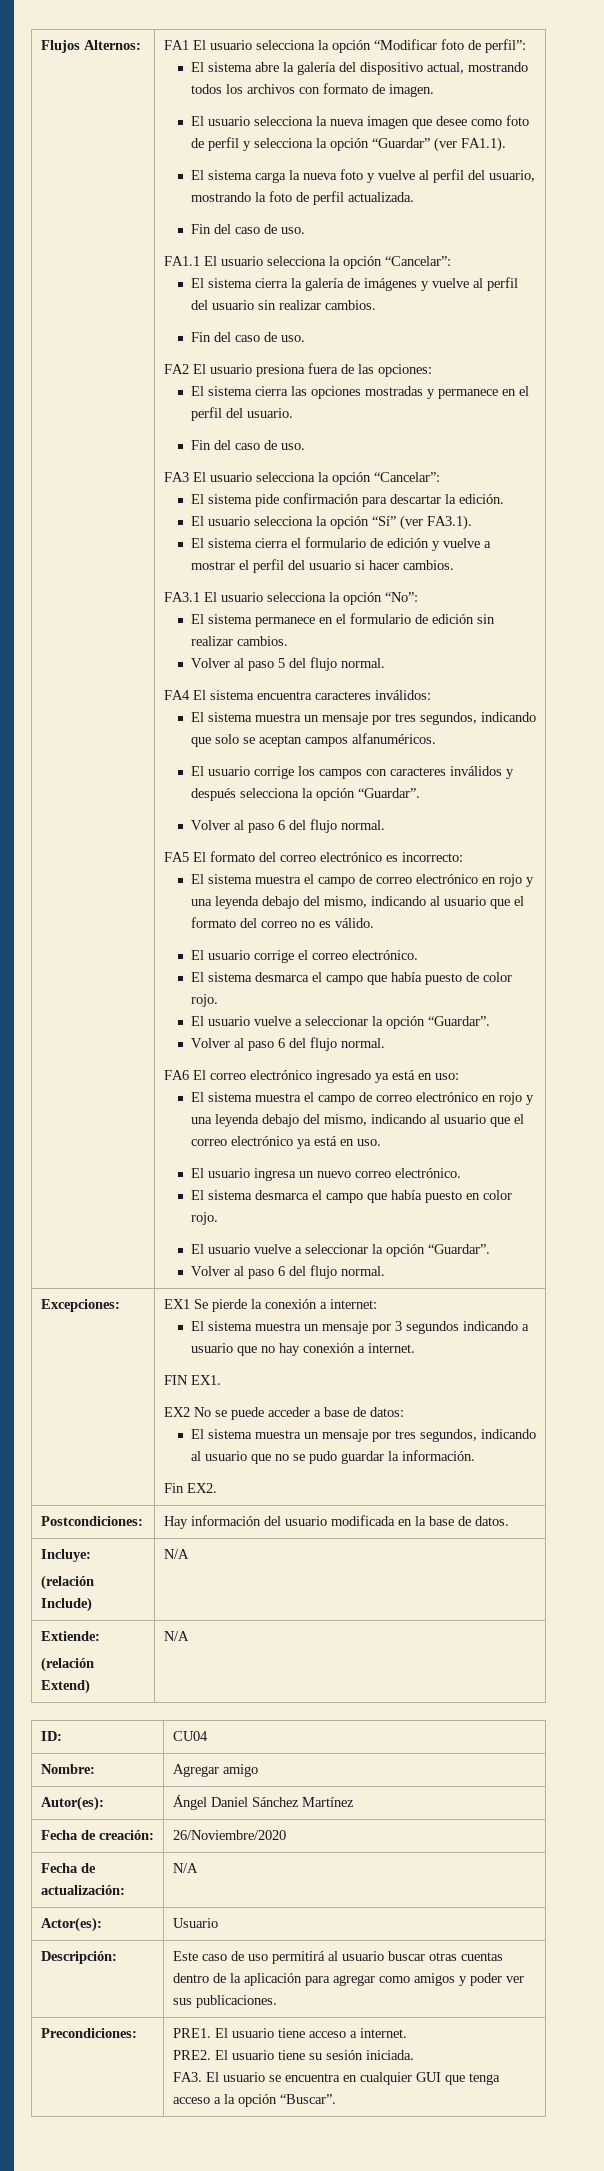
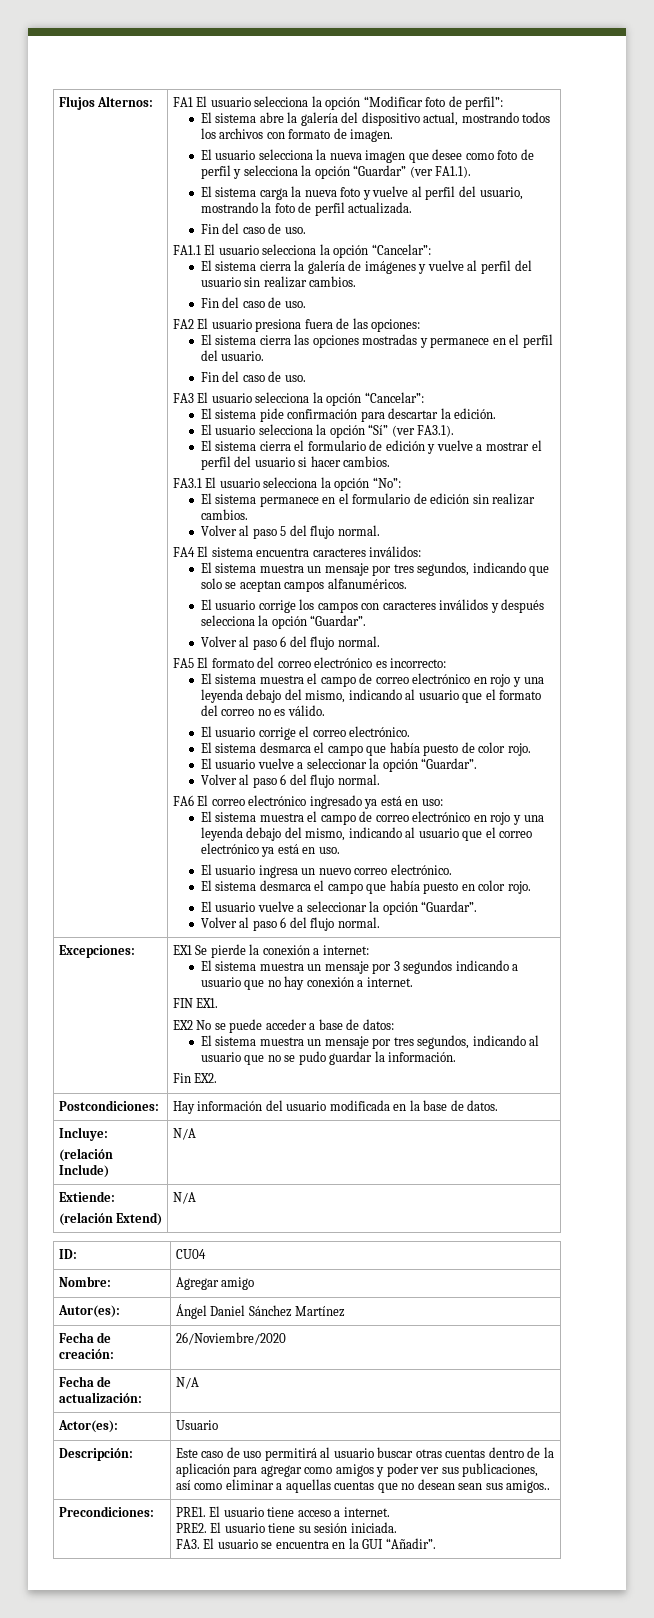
- Descripción: | Este caso de uso permitirá al usuario buscar otras cuentas dentro de la aplicación para agregar como amigos y poder ver sus publicaciones.
+ Descripción: | Este caso de uso permitirá al usuario buscar otras cuentas dentro de la aplicación para agregar como amigos y poder ver sus publicaciones, así como eliminar a aquellas cuentas que no desean sean sus amigos..
  Precondiciones: | PRE1. El usuario tiene acceso a internet.
  PRE2. El usuario tiene su sesión iniciada.
- FA3. El usuario se encuentra en cualquier GUI que tenga acceso a la opción “Buscar”.
+ FA3. El usuario se encuentra en la GUI “Añadir”.

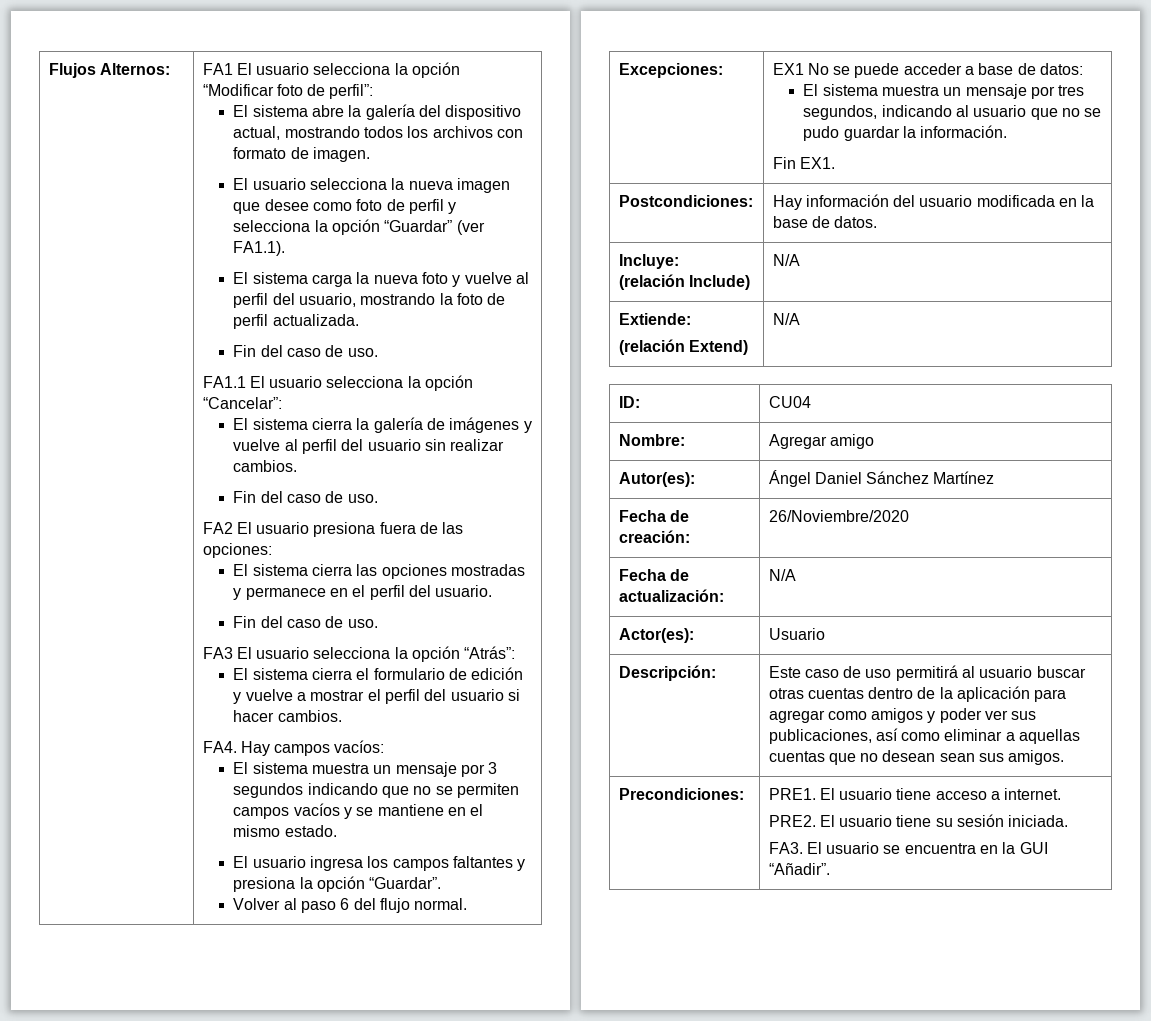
- FA3 El usuario selecciona la opción “Cancelar”:
- El sistema pide confirmación para descartar la edición.
- El usuario selecciona la opción “Sí” (ver FA3.1).
+ FA3 El usuario selecciona la opción “Atrás”:
- FA3.1 El usuario selecciona la opción “No”:
- El sistema permanece en el formulario de edición sin realizar cambios.
- Volver al paso 5 del flujo normal.
- FA4 El sistema encuentra caracteres inválidos:
- El sistema muestra un mensaje por tres segundos, indicando que solo se aceptan campos alfanuméricos.
- El usuario corrige los campos con caracteres inválidos y después selecciona la opción “Guardar”.
- Volver al paso 6 del flujo normal.
- FA5 El formato del correo electrónico es incorrecto:
- El sistema muestra el campo de correo electrónico en rojo y una leyenda debajo del mismo, indicando al usuario que el formato del correo no es válido.
- El usuario corrige el correo electrónico.
- El sistema desmarca el campo que había puesto de color rojo.
- El usuario vuelve a seleccionar la opción “Guardar”.
- Volver al paso 6 del flujo normal.
- FA6 El correo electrónico ingresado ya está en uso:
- El sistema muestra el campo de correo electrónico en rojo y una leyenda debajo del mismo, indicando al usuario que el correo electrónico ya está en uso.
- El usuario ingresa un nuevo correo electrónico.
- El sistema desmarca el campo que había puesto en color rojo.
- El usuario vuelve a seleccionar la opción “Guardar”.
+ FA4. Hay campos vacíos:
+ El sistema muestra un mensaje por 3 segundos indicando que no se permiten campos vacíos y se mantiene en el mismo estado.
+ El usuario ingresa los campos faltantes y presiona la opción “Guardar”.
- EX1 Se pierde la conexión a internet:
- El sistema muestra un mensaje por 3 segundos indicando a usuario que no hay conexión a internet.
- FIN EX1.
- EX2 No se puede acceder a base de datos:
+ EX1 No se puede acceder a base de datos:
- Fin EX2.
+ Fin EX1.
- Descripción: | Este caso de uso permitirá al usuario buscar otras cuentas dentro de la aplicación para agregar como amigos y poder ver sus publicaciones, así como eliminar a aquellas cuentas que no desean sean sus amigos..
+ Descripción: | Este caso de uso permitirá al usuario buscar otras cuentas dentro de la aplicación para agregar como amigos y poder ver sus publicaciones, así como eliminar a aquellas cuentas que no desean sean sus amigos.

